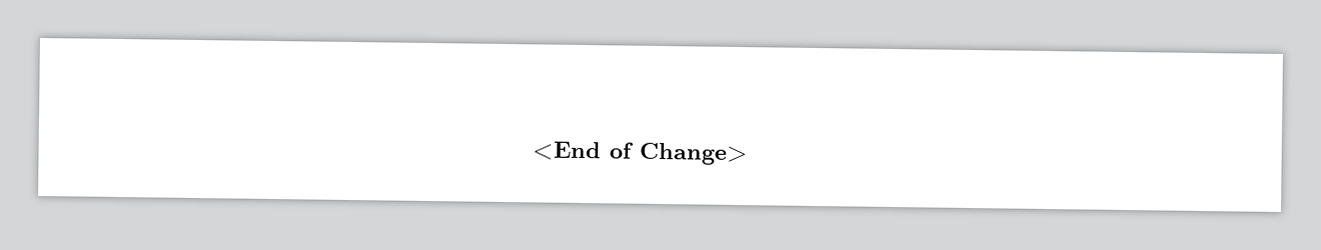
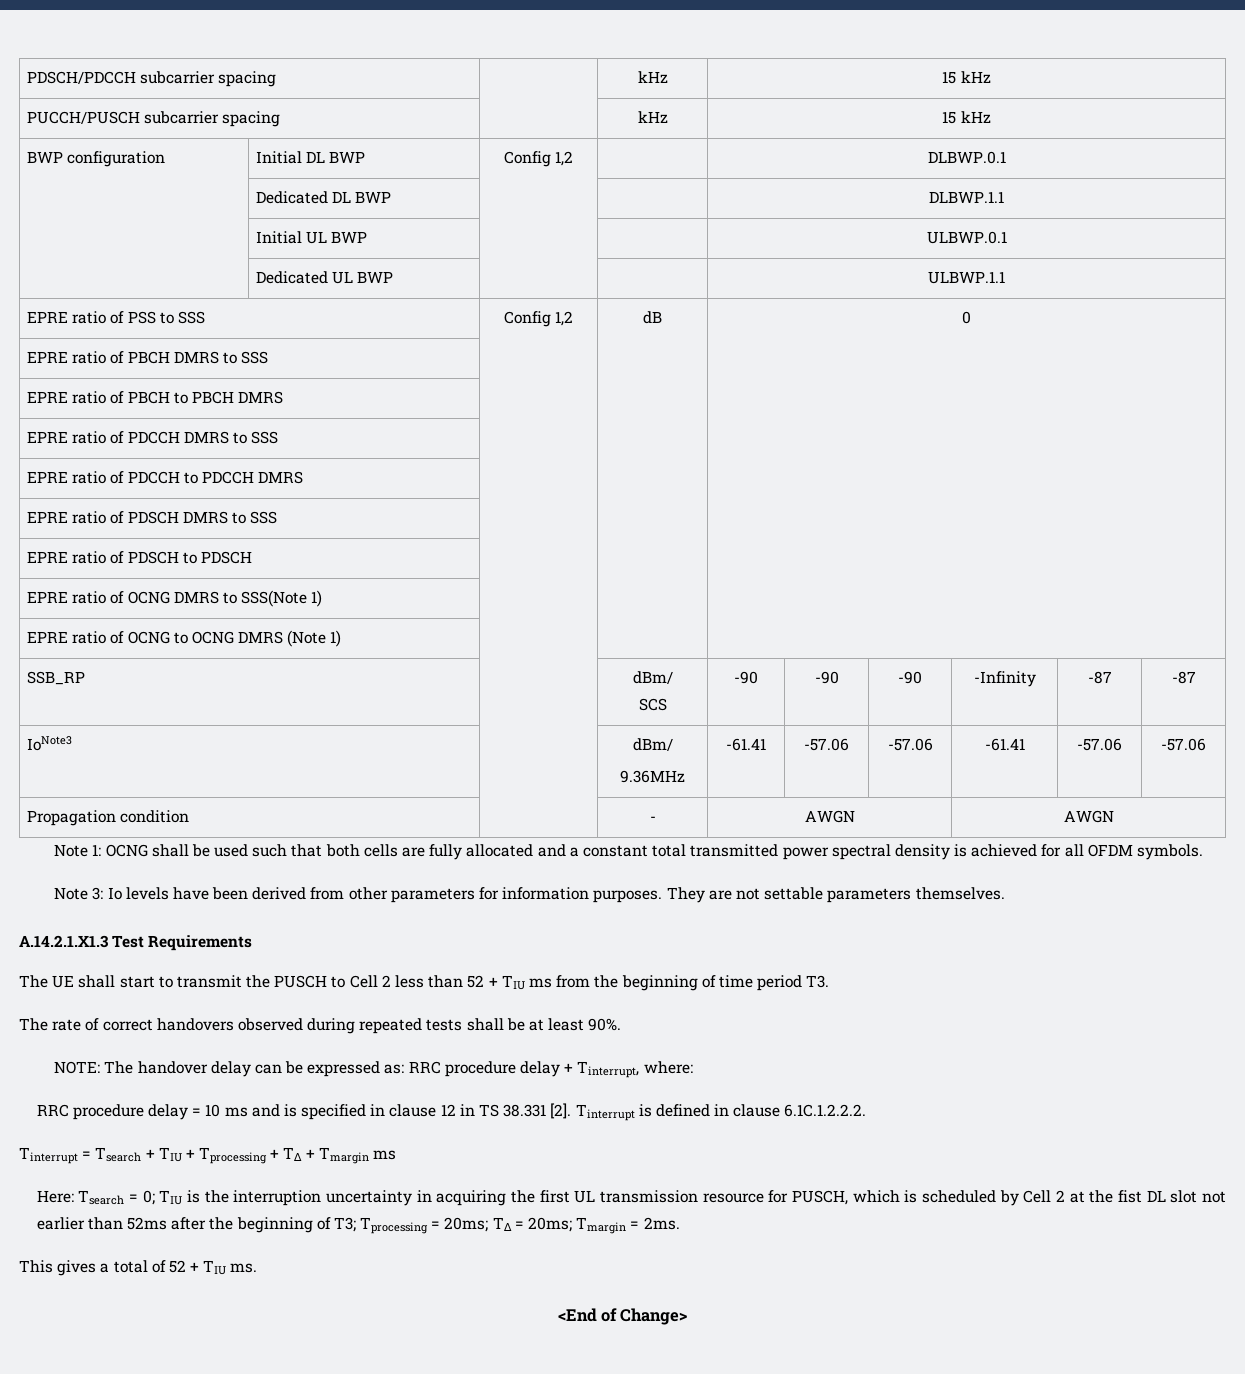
+ PDSCH/PDCCH subcarrier spacing | | kHz | 15 kHz
+ PUCCH/PUSCH subcarrier spacing | | kHz | 15 kHz
+ BWP configuration | Initial DL BWP | Config 1,2 | | DLBWP.0.1
+ | Dedicated DL BWP | | | DLBWP.1.1
+ | Initial UL BWP | | | ULBWP.0.1
+ | Dedicated UL BWP | | | ULBWP.1.1
+ EPRE ratio of PSS to SSS | Config 1,2 | dB | 0
+ EPRE ratio of PBCH DMRS to SSS | | |
+ EPRE ratio of PBCH to PBCH DMRS | | |
+ EPRE ratio of PDCCH DMRS to SSS | | |
+ EPRE ratio of PDCCH to PDCCH DMRS | | |
+ EPRE ratio of PDSCH DMRS to SSS | | |
+ EPRE ratio of PDSCH to PDSCH | | |
+ EPRE ratio of OCNG DMRS to SSS(Note 1) | | |
+ EPRE ratio of OCNG to OCNG DMRS (Note 1) | | |
+ SSB_RP | | dBm/
+ SCS | -90 | -90 | -90 | -Infinity | -87 | -87
+ IoNote3 | | dBm/
+ 9.36MHz | -61.41 | -57.06 | -57.06 | -61.41 | -57.06 | -57.06
+ Propagation condition | | - | AWGN | AWGN
+ Note 1: OCNG shall be used such that both cells are fully allocated and a constant total transmitted power spectral density is achieved for all OFDM symbols.
+ Note 3: Io levels have been derived from other parameters for information purposes. They are not settable parameters themselves.
+ A.14.2.1.X1.3 Test Requirements
+ The UE shall start to transmit the PUSCH to Cell 2 less than 52 + TIU ms from the beginning of time period T3.
+ The rate of correct handovers observed during repeated tests shall be at least 90%.
+ NOTE: The handover delay can be expressed as: RRC procedure delay + Tinterrupt, where:
+ RRC procedure delay = 10 ms and is specified in clause 12 in TS 38.331 [2]. Tinterrupt is defined in clause 6.1C.1.2.2.2.
+ Tinterrupt = Tsearch + TIU + Tprocessing + T∆ + Tmargin ms
+ Here: Tsearch = 0; TIU is the interruption uncertainty in acquiring the first UL transmission resource for PUSCH, which is scheduled by Cell 2 at the fist DL slot not earlier than 52ms after the beginning of T3; Tprocessing = 20ms; T∆ = 20ms; Tmargin = 2ms.
+ This gives a total of 52 + TIU ms.

